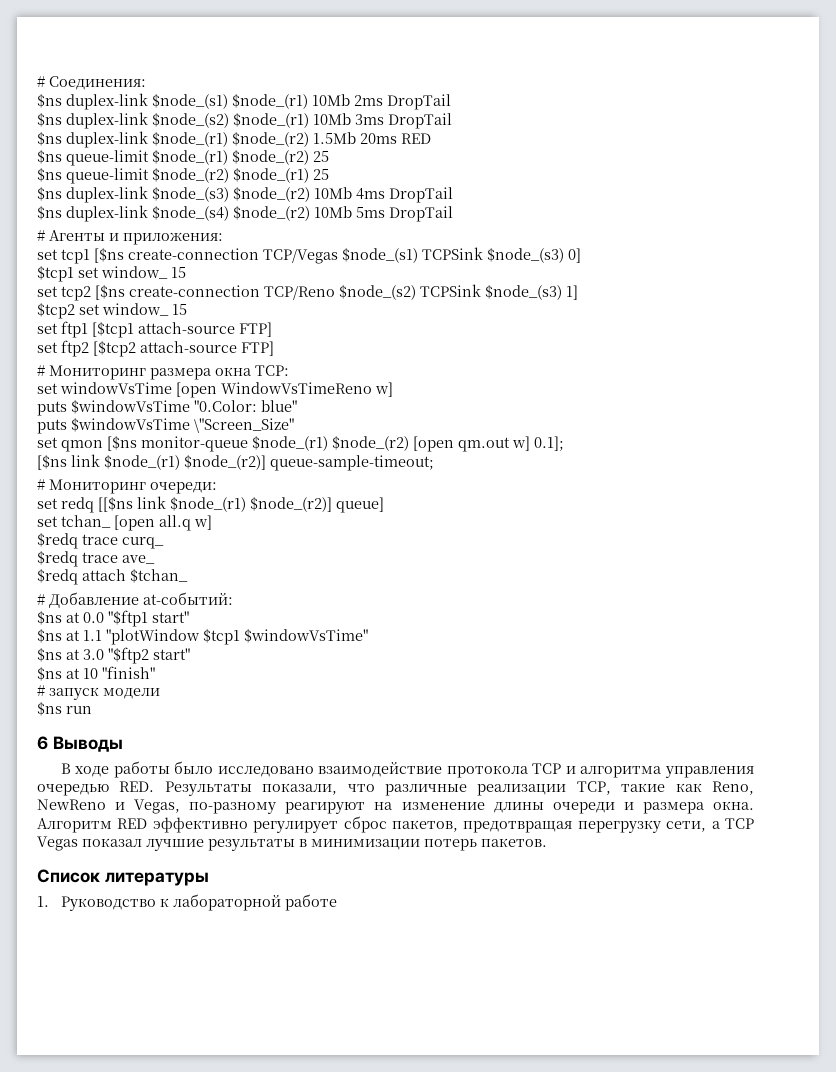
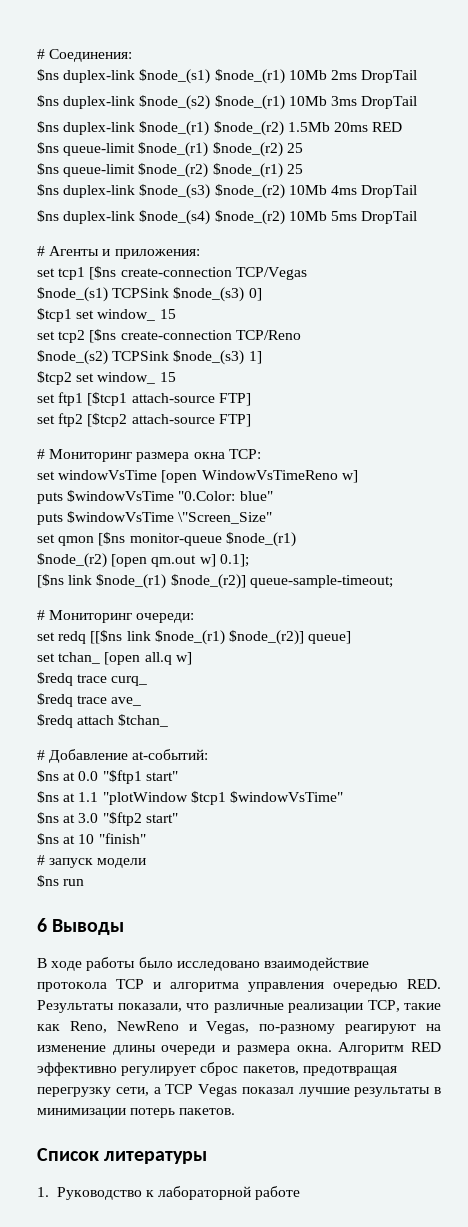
- set tcp1 [$ns create-connection TCP/Vegas $node_(s1) TCPSink $node_(s3) 0]
+ set tcp1 [$ns create-connection TCP/Vegas
+ $node_(s1) TCPSink $node_(s3) 0]
- set tcp2 [$ns create-connection TCP/Reno $node_(s2) TCPSink $node_(s3) 1]
+ set tcp2 [$ns create-connection TCP/Reno
+ $node_(s2) TCPSink $node_(s3) 1]
- set qmon [$ns monitor-queue $node_(r1) $node_(r2) [open qm.out w] 0.1];
+ set qmon [$ns monitor-queue $node_(r1)
+ $node_(r2) [open qm.out w] 0.1];

